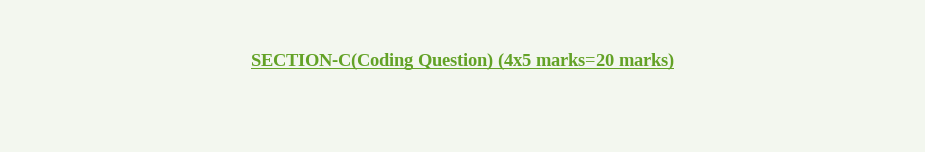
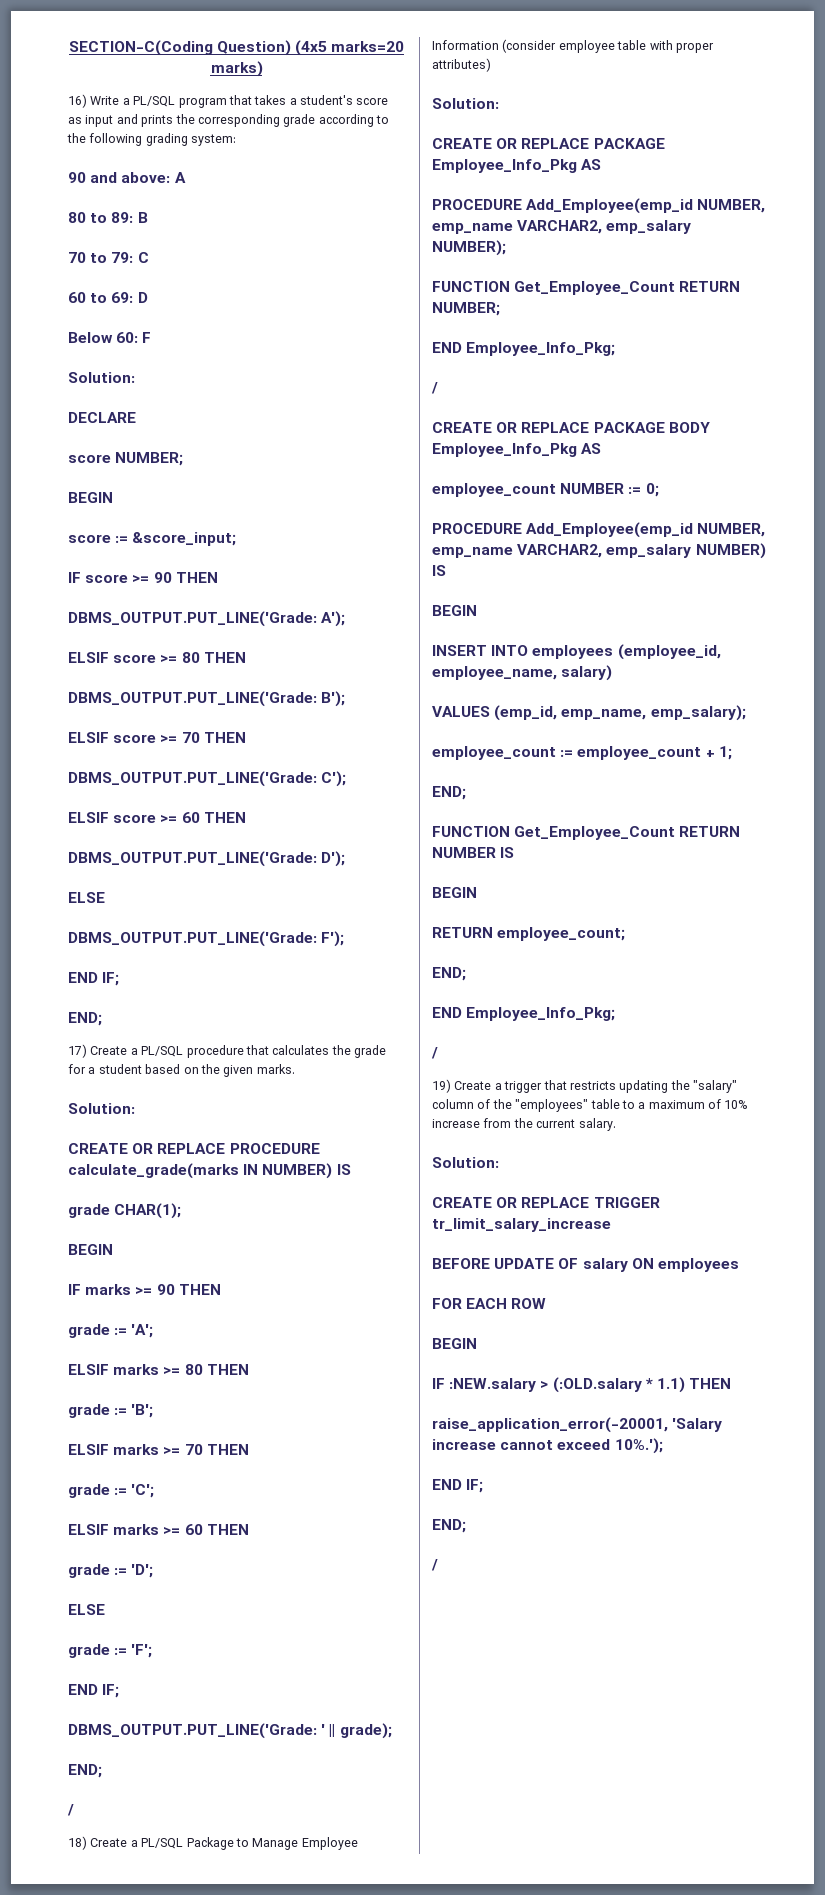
+ 16) Write a PL/SQL program that takes a student's score as input and prints the corresponding grade according to the following grading system:
+ 90 and above: A
+ 80 to 89: B
+ 70 to 79: C
+ 60 to 69: D
+ Below 60: F
+ Solution:
+ DECLARE
+ score NUMBER;
+ BEGIN
+ score := &score_input;
+ IF score >= 90 THEN
+ DBMS_OUTPUT.PUT_LINE('Grade: A');
+ ELSIF score >= 80 THEN
+ DBMS_OUTPUT.PUT_LINE('Grade: B');
+ ELSIF score >= 70 THEN
+ DBMS_OUTPUT.PUT_LINE('Grade: C');
+ ELSIF score >= 60 THEN
+ DBMS_OUTPUT.PUT_LINE('Grade: D');
+ ELSE
+ DBMS_OUTPUT.PUT_LINE('Grade: F');
+ END IF;
+ END;
+ 17) Create a PL/SQL procedure that calculates the grade for a student based on the given marks.
+ Solution:
+ CREATE OR REPLACE PROCEDURE calculate_grade(marks IN NUMBER) IS
+ grade CHAR(1);
+ BEGIN
+ IF marks >= 90 THEN
+ grade := 'A';
+ ELSIF marks >= 80 THEN
+ grade := 'B';
+ ELSIF marks >= 70 THEN
+ grade := 'C';
+ ELSIF marks >= 60 THEN
+ grade := 'D';
+ ELSE
+ grade := 'F';
+ END IF;
+ DBMS_OUTPUT.PUT_LINE('Grade: ' || grade);
+ END;
+ /
+ 18) Create a PL/SQL Package to Manage Employee Information (consider employee table with proper attributes)
+ Solution:
+ CREATE OR REPLACE PACKAGE Employee_Info_Pkg AS
+ PROCEDURE Add_Employee(emp_id NUMBER, emp_name VARCHAR2, emp_salary NUMBER);
+ FUNCTION Get_Employee_Count RETURN NUMBER;
+ END Employee_Info_Pkg;
+ /
+ CREATE OR REPLACE PACKAGE BODY Employee_Info_Pkg AS
+ employee_count NUMBER := 0;
+ PROCEDURE Add_Employee(emp_id NUMBER, emp_name VARCHAR2, emp_salary NUMBER) IS
+ BEGIN
+ INSERT INTO employees (employee_id, employee_name, salary)
+ VALUES (emp_id, emp_name, emp_salary);
+ employee_count := employee_count + 1;
+ END;
+ FUNCTION Get_Employee_Count RETURN NUMBER IS
+ BEGIN
+ RETURN employee_count;
+ END;
+ END Employee_Info_Pkg;
+ /
+ 19) Create a trigger that restricts updating the "salary" column of the "employees" table to a maximum of 10% increase from the current salary.
+ Solution:
+ CREATE OR REPLACE TRIGGER tr_limit_salary_increase
+ BEFORE UPDATE OF salary ON employees
+ FOR EACH ROW
+ BEGIN
+ IF :NEW.salary > (:OLD.salary * 1.1) THEN
+ raise_application_error(-20001, 'Salary increase cannot exceed 10%.');
+ END IF;
+ END;
+ /

